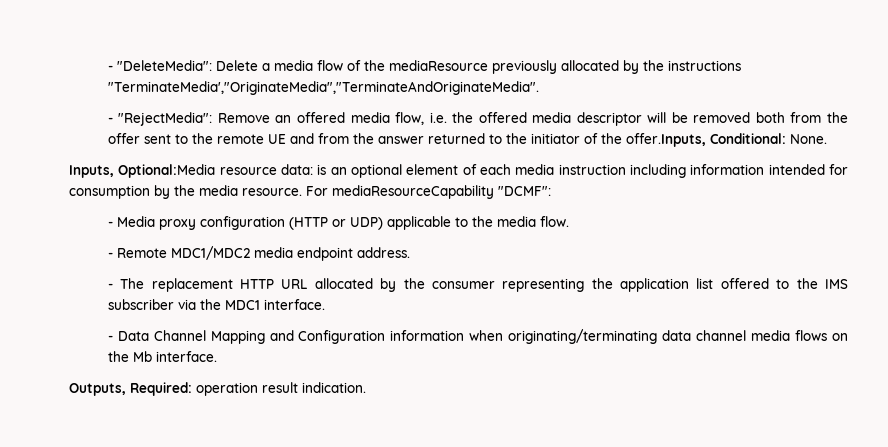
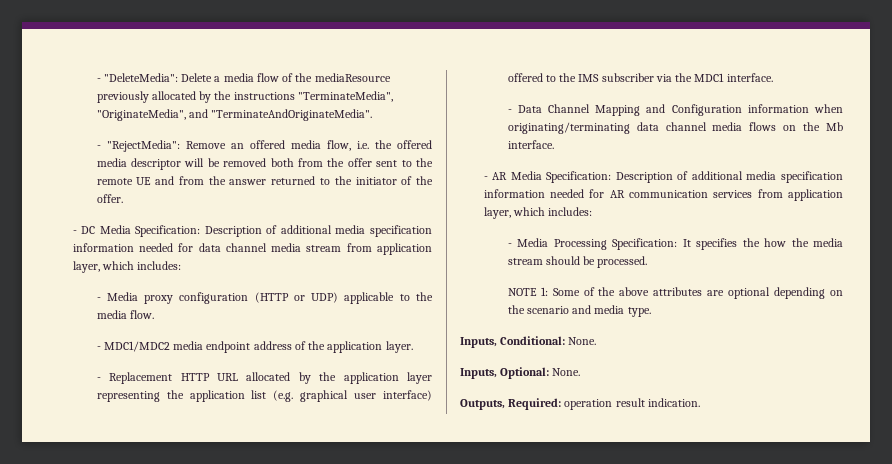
- - "DeleteMedia": Delete a media flow of the mediaResource previously allocated by the instructions "TerminateMedia',"OriginateMedia","TerminateAndOriginateMedia".
+ - "DeleteMedia": Delete a media flow of the mediaResource previously allocated by the instructions "TerminateMedia", "OriginateMedia", and "TerminateAndOriginateMedia".
- - "RejectMedia": Remove an offered media flow, i.e. the offered media descriptor will be removed both from the offer sent to the remote UE and from the answer returned to the initiator of the offer.Inputs, Conditional: None.
- Inputs, Optional:Media resource data: is an optional element of each media instruction including information intended for consumption by the media resource. For mediaResourceCapability "DCMF":
+ - "RejectMedia": Remove an offered media flow, i.e. the offered media descriptor will be removed both from the offer sent to the remote UE and from the answer returned to the initiator of the offer.
+ - DC Media Specification: Description of additional media specification information needed for data channel media stream from application layer, which includes:
- - Remote MDC1/MDC2 media endpoint address.
- - The replacement HTTP URL allocated by the consumer representing the application list offered to the IMS subscriber via the MDC1 interface.
+ - MDC1/MDC2 media endpoint address of the application layer.
+ - Replacement HTTP URL allocated by the application layer representing the application list (e.g. graphical user interface) offered to the IMS subscriber via the MDC1 interface.
+ - AR Media Specification: Description of additional media specification information needed for AR communication services from application layer, which includes:
+ - Media Processing Specification: It specifies the how the media stream should be processed.
+ NOTE 1: Some of the above attributes are optional depending on the scenario and media type.
+ Inputs, Conditional: None.
+ Inputs, Optional: None.

